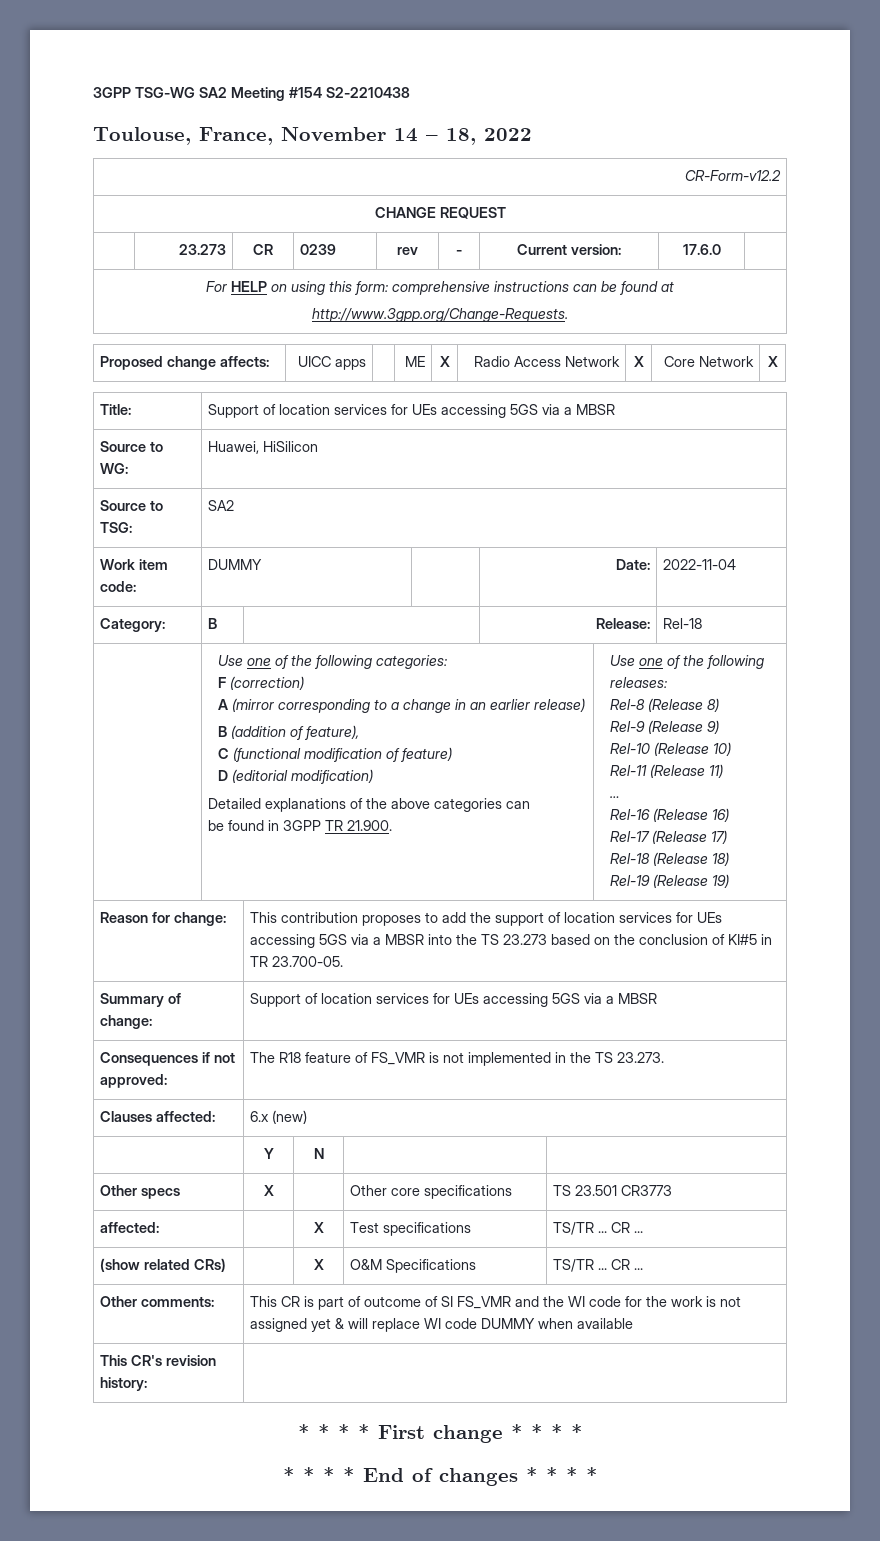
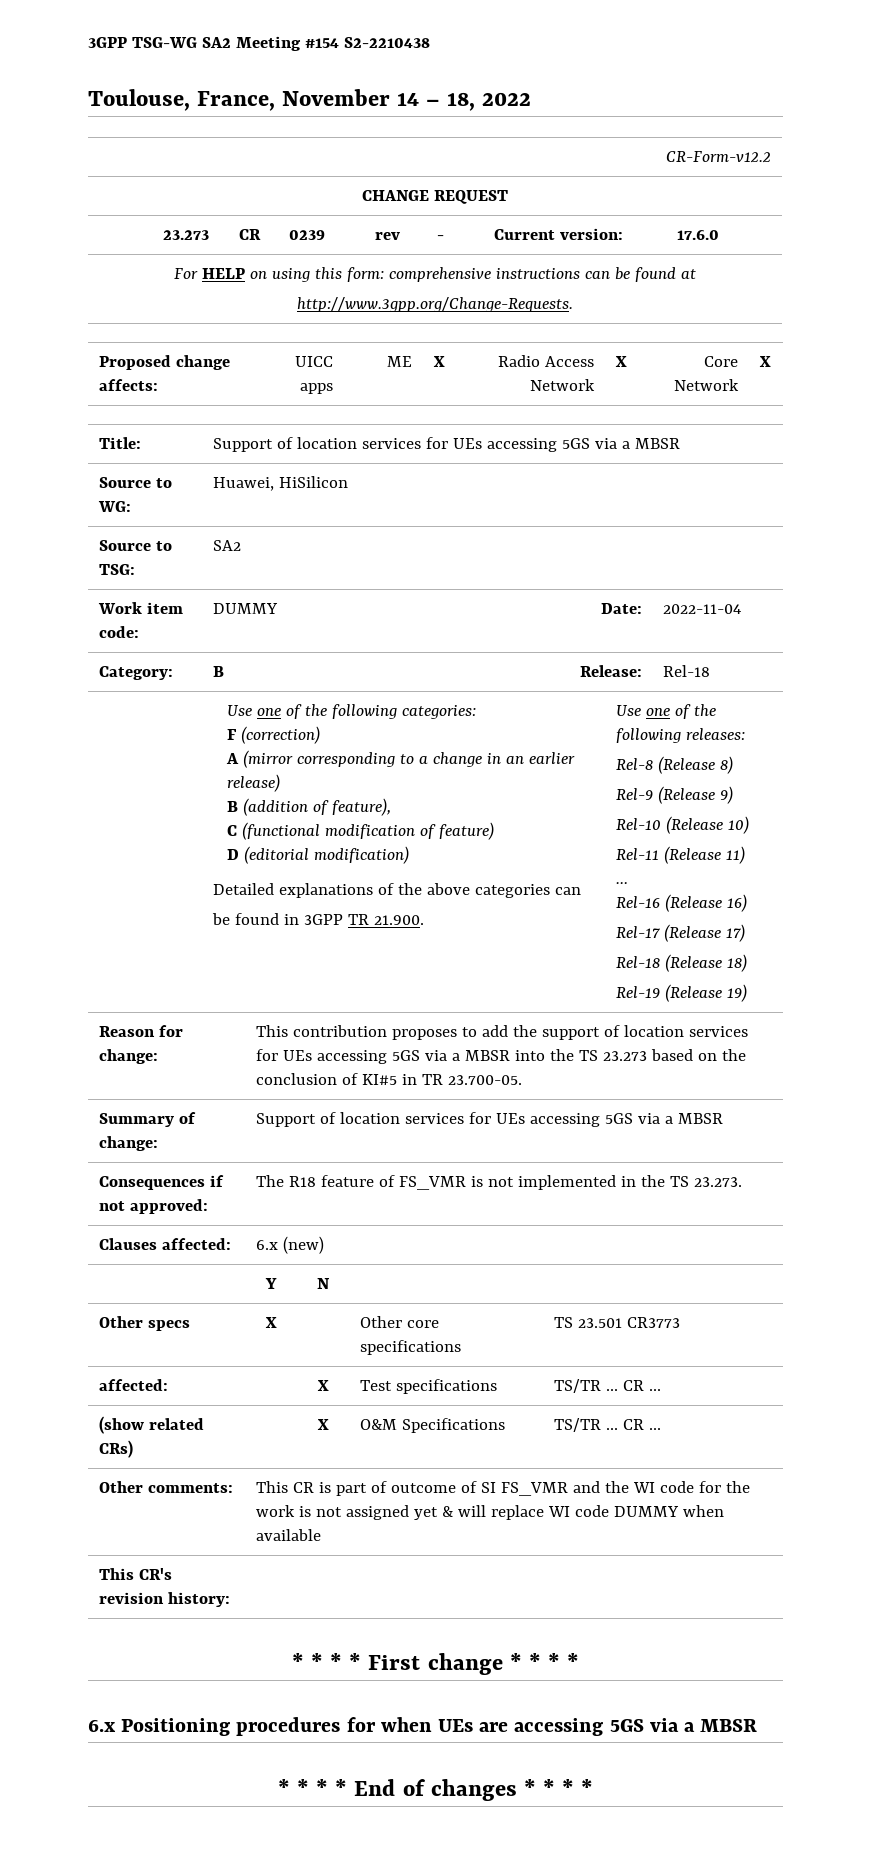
+ 6.x Positioning procedures for when UEs are accessing 5GS via a MBSR

